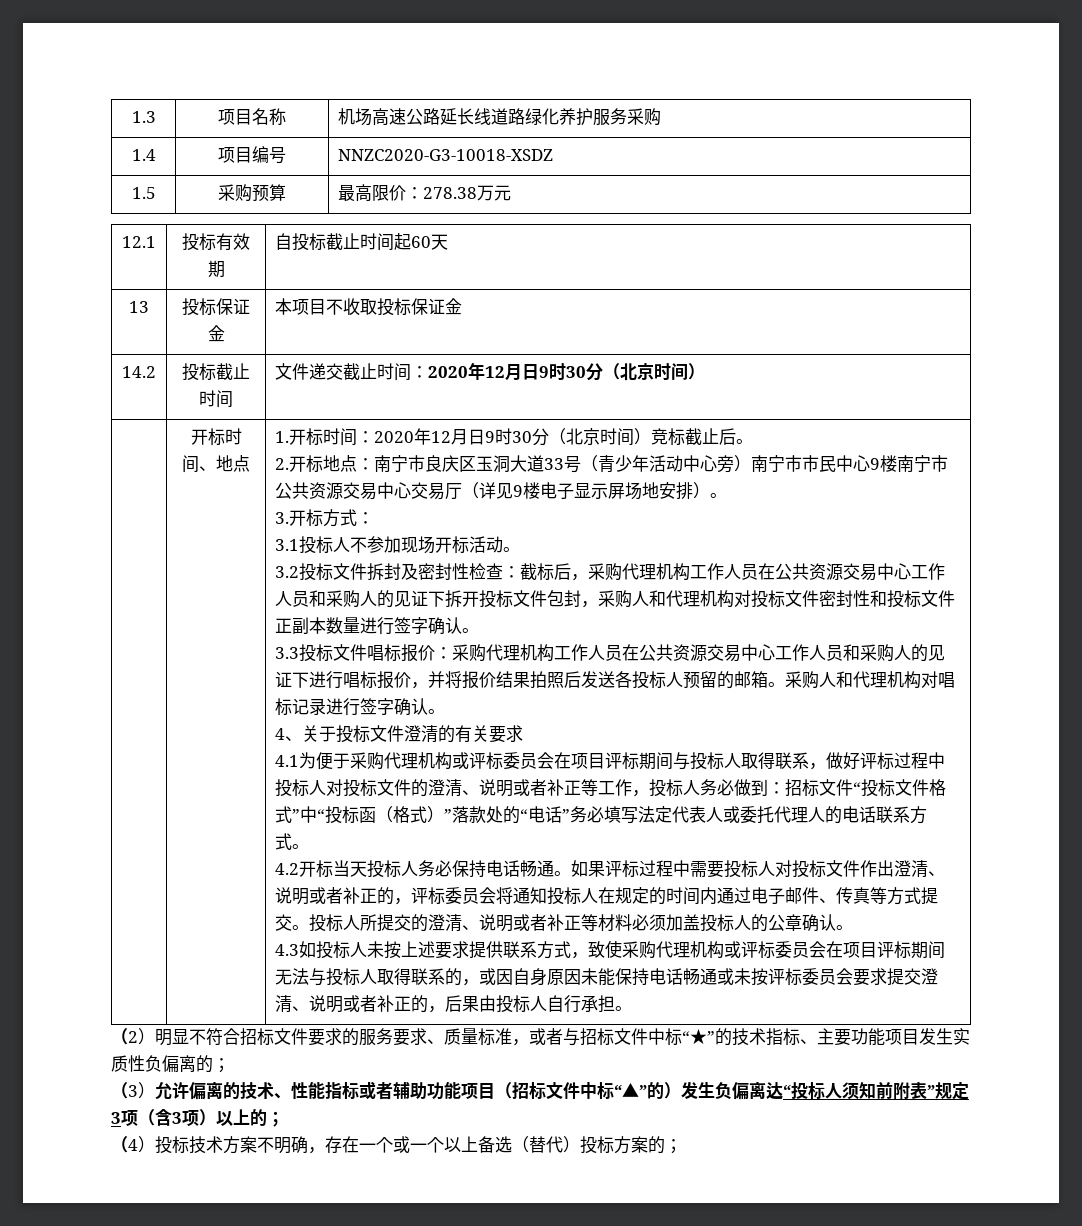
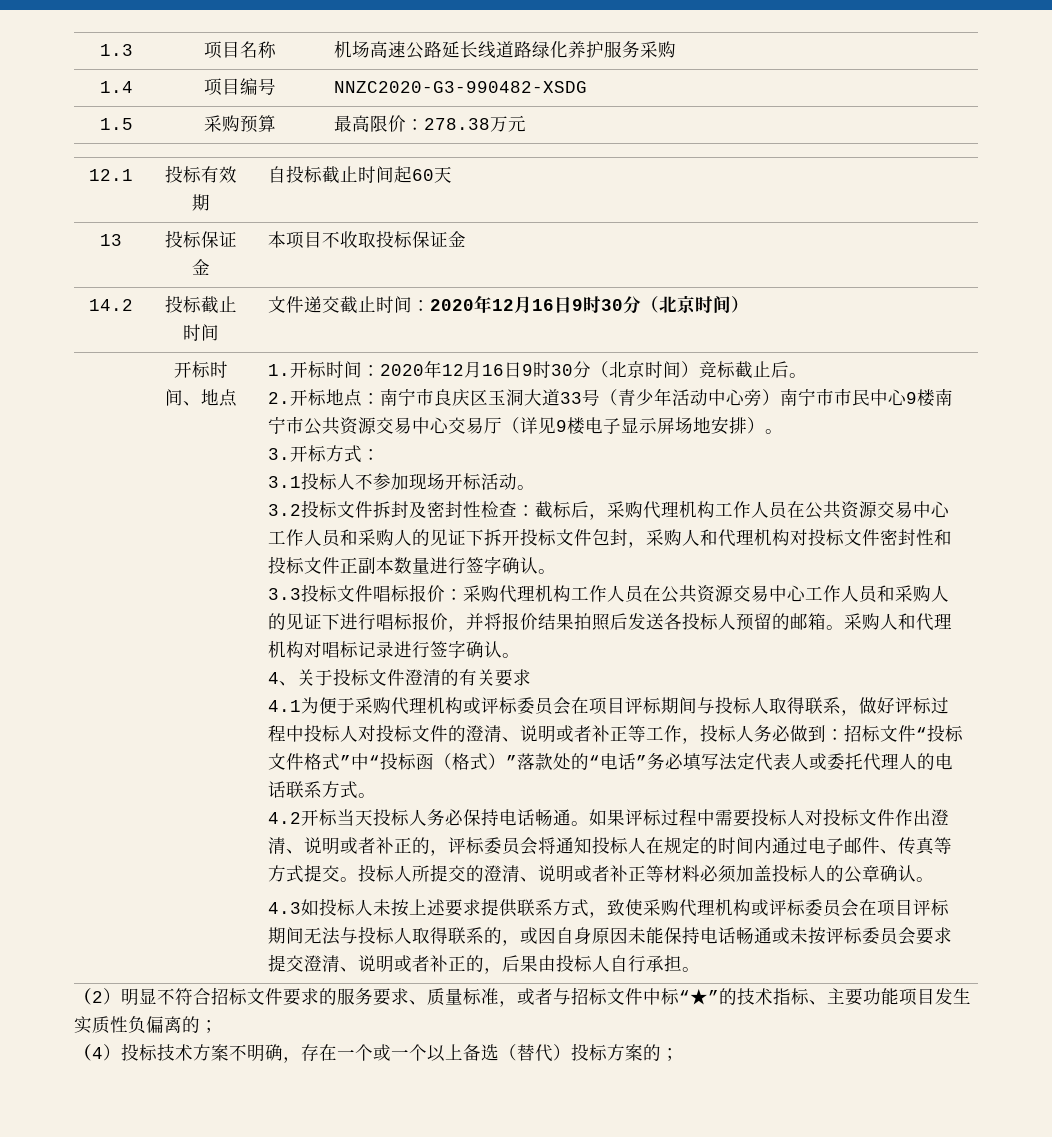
- 1.4 | 项目编号 | NNZC2020-G3-10018-XSDZ
+ 1.4 | 项目编号 | NNZC2020-G3-990482-XSDG
- 14.2 | 投标截止时间 | 文件递交截止时间：2020年12月日9时30分（北京时间）
+ 14.2 | 投标截止时间 | 文件递交截止时间：2020年12月16日9时30分（北京时间）
- 1.开标时间：2020年12月日9时30分（北京时间）竞标截止后。
+ 1.开标时间：2020年12月16日9时30分（北京时间）竞标截止后。
- （3）允许偏离的技术、性能指标或者辅助功能项目（招标文件中标“▲”的）发生负偏离达“投标人须知前附表”规定3项（含3项）以上的；

